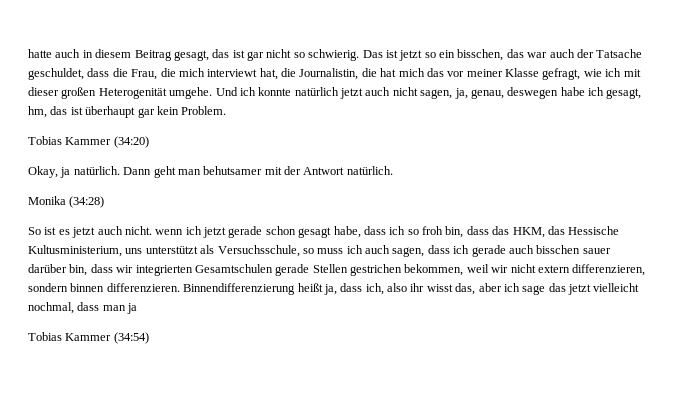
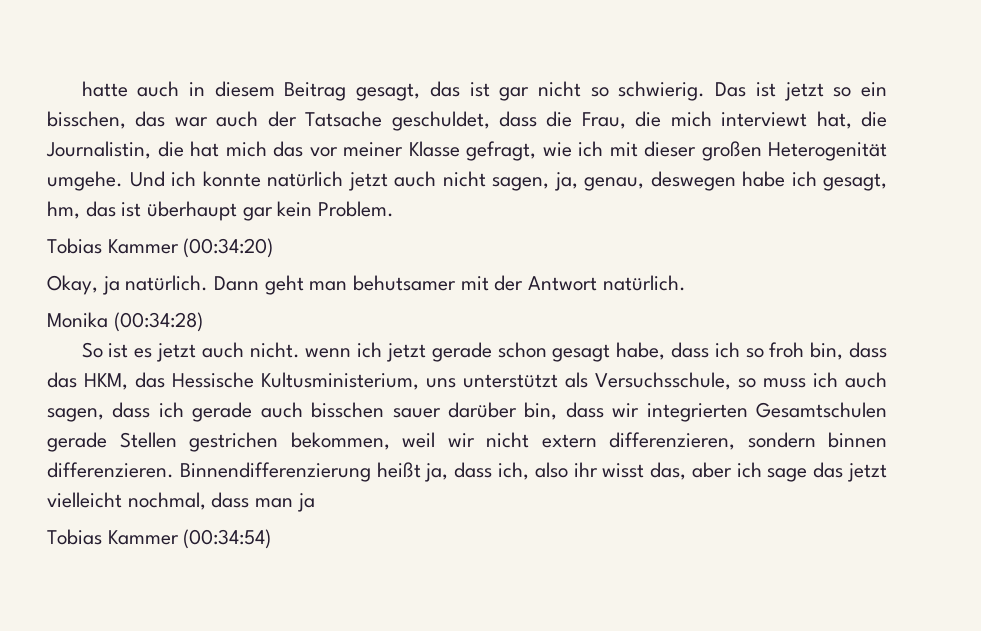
- Tobias Kammer (34:20)
+ Tobias Kammer (00:34:20)
- Monika (34:28)
+ Monika (00:34:28)
- Tobias Kammer (34:54)
+ Tobias Kammer (00:34:54)

